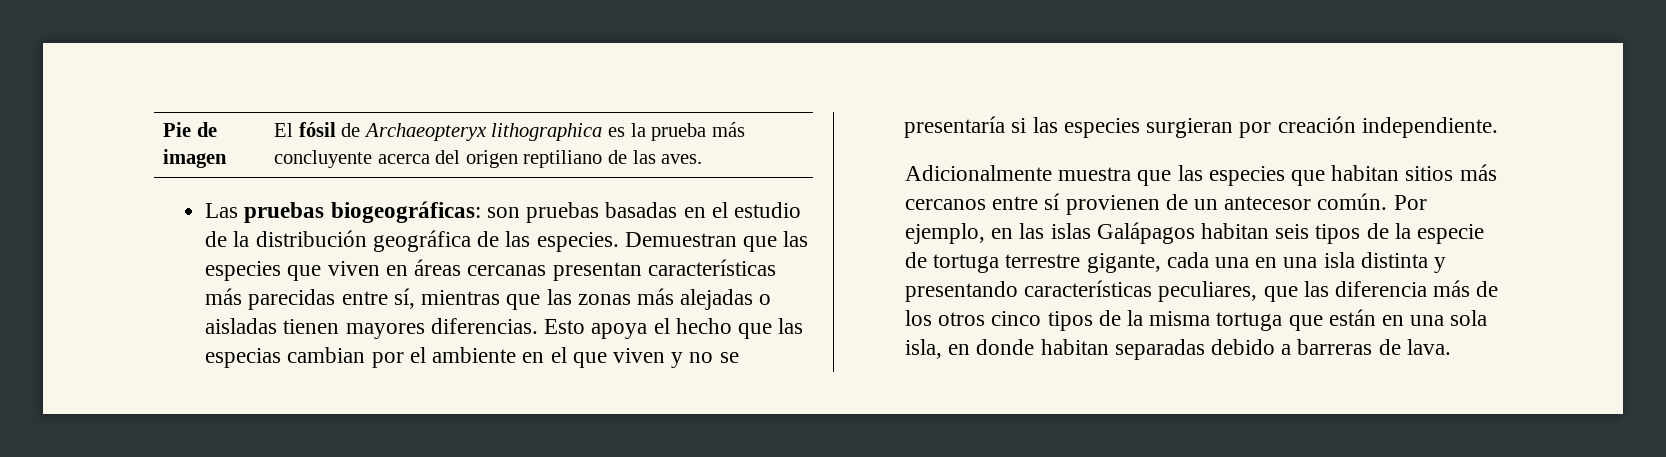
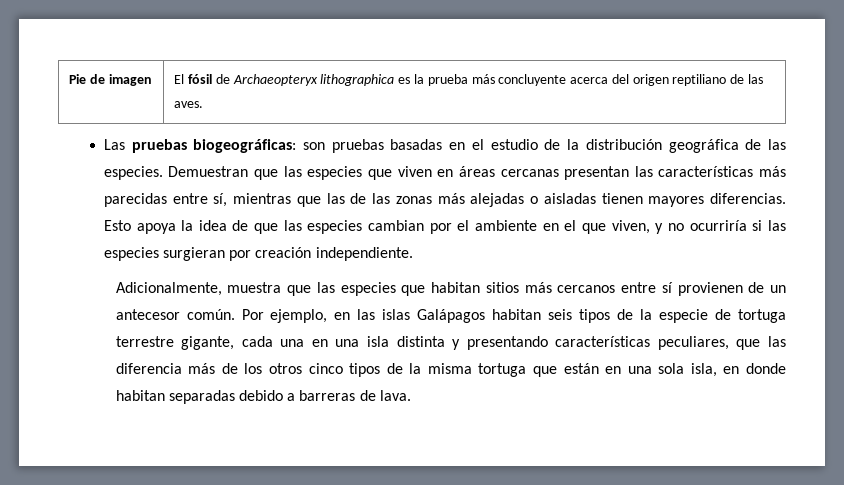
- Demuestran que las especies que viven en áreas cercanas presentan características más parecidas entre sí, mientras que las zonas más alejadas o aisladas tienen mayores diferencias.
+ Demuestran que las especies que viven en áreas cercanas presentan las características más parecidas entre sí, mientras que las de las zonas más alejadas o aisladas tienen mayores diferencias.
- Esto apoya el hecho que las especias cambian por el ambiente en el que viven y no se presentaría si las especies surgieran por creación independiente.
+ Esto apoya la idea de que las especies cambian por el ambiente en el que viven, y no ocurriría si las especies surgieran por creación independiente.
- Adicionalmente muestra que las especies que habitan sitios más cercanos entre sí provienen de un antecesor común.
+ Adicionalmente, muestra que las especies que habitan sitios más cercanos entre sí provienen de un antecesor común.

